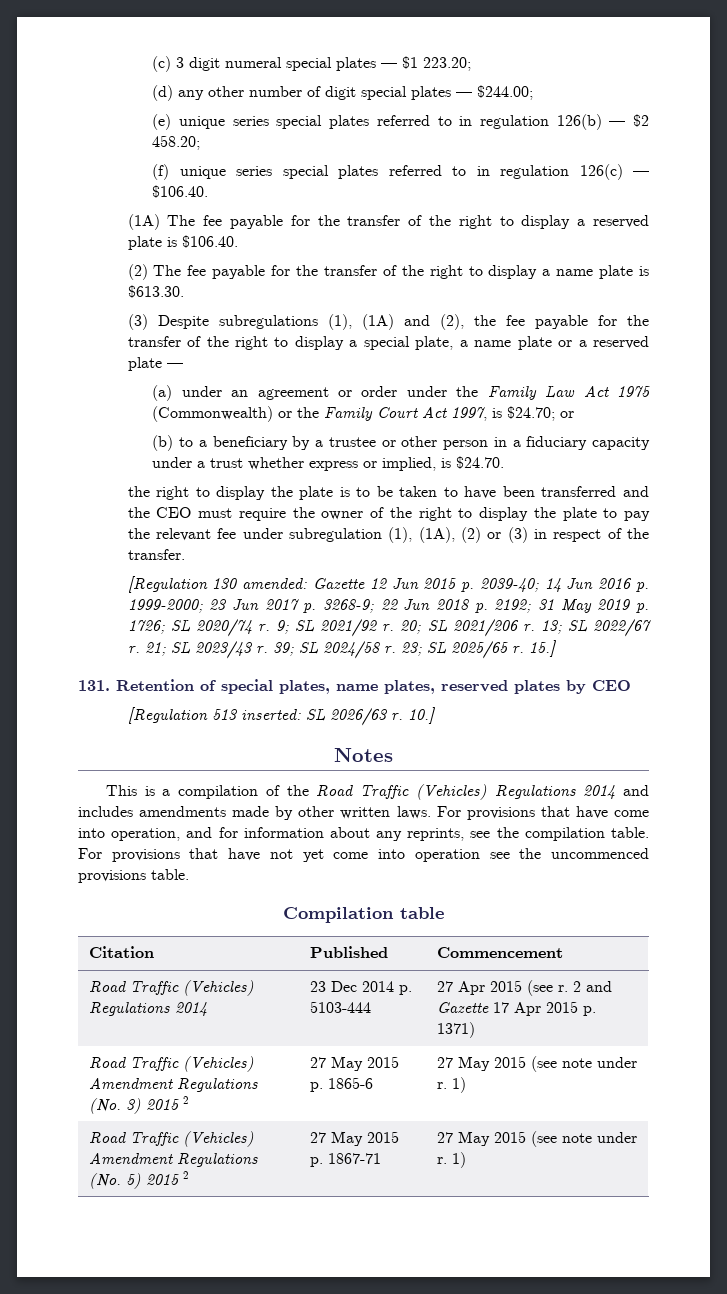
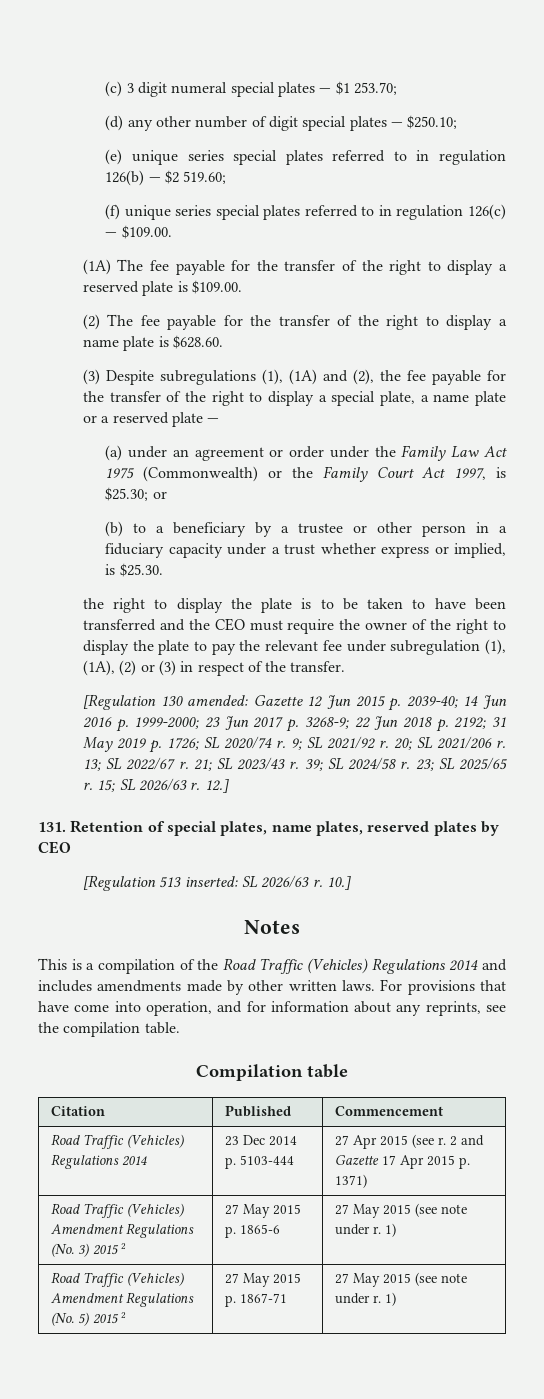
- (c) 3 digit numeral special plates — $1 223.20;
+ (c) 3 digit numeral special plates — $1 253.70;
- (d) any other number of digit special plates — $244.00;
+ (d) any other number of digit special plates — $250.10;
- (e) unique series special plates referred to in regulation 126(b) — $2 458.20;
+ (e) unique series special plates referred to in regulation 126(b) — $2 519.60;
- (f) unique series special plates referred to in regulation 126(c) — $106.40.
+ (f) unique series special plates referred to in regulation 126(c) — $109.00.
- (1A) The fee payable for the transfer of the right to display a reserved plate is $106.40.
+ (1A) The fee payable for the transfer of the right to display a reserved plate is $109.00.
- (2) The fee payable for the transfer of the right to display a name plate is $613.30.
+ (2) The fee payable for the transfer of the right to display a name plate is $628.60.
- (a) under an agreement or order under the Family Law Act 1975 (Commonwealth) or the Family Court Act 1997, is $24.70; or
+ (a) under an agreement or order under the Family Law Act 1975 (Commonwealth) or the Family Court Act 1997, is $25.30; or
- (b) to a beneficiary by a trustee or other person in a fiduciary capacity under a trust whether express or implied, is $24.70.
+ (b) to a beneficiary by a trustee or other person in a fiduciary capacity under a trust whether express or implied, is $25.30.
- 15.]
+ 15; SL 2026/63 r. 12.]
- For provisions that have not yet come into operation see the uncommenced provisions table.

